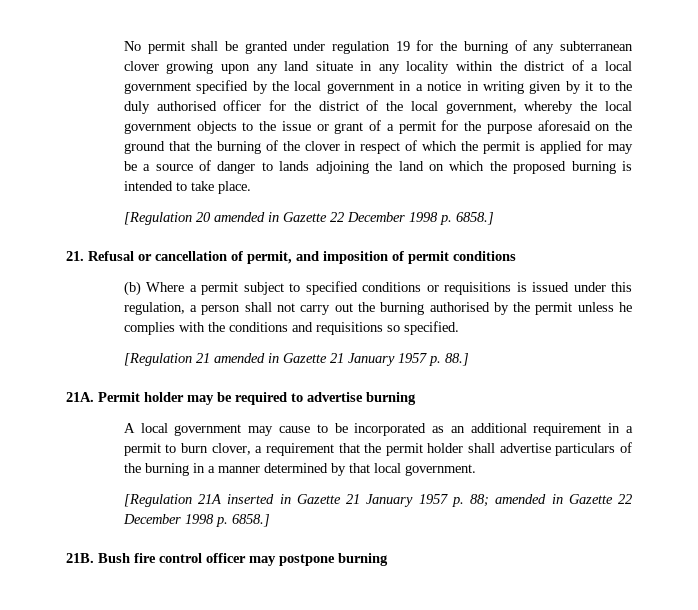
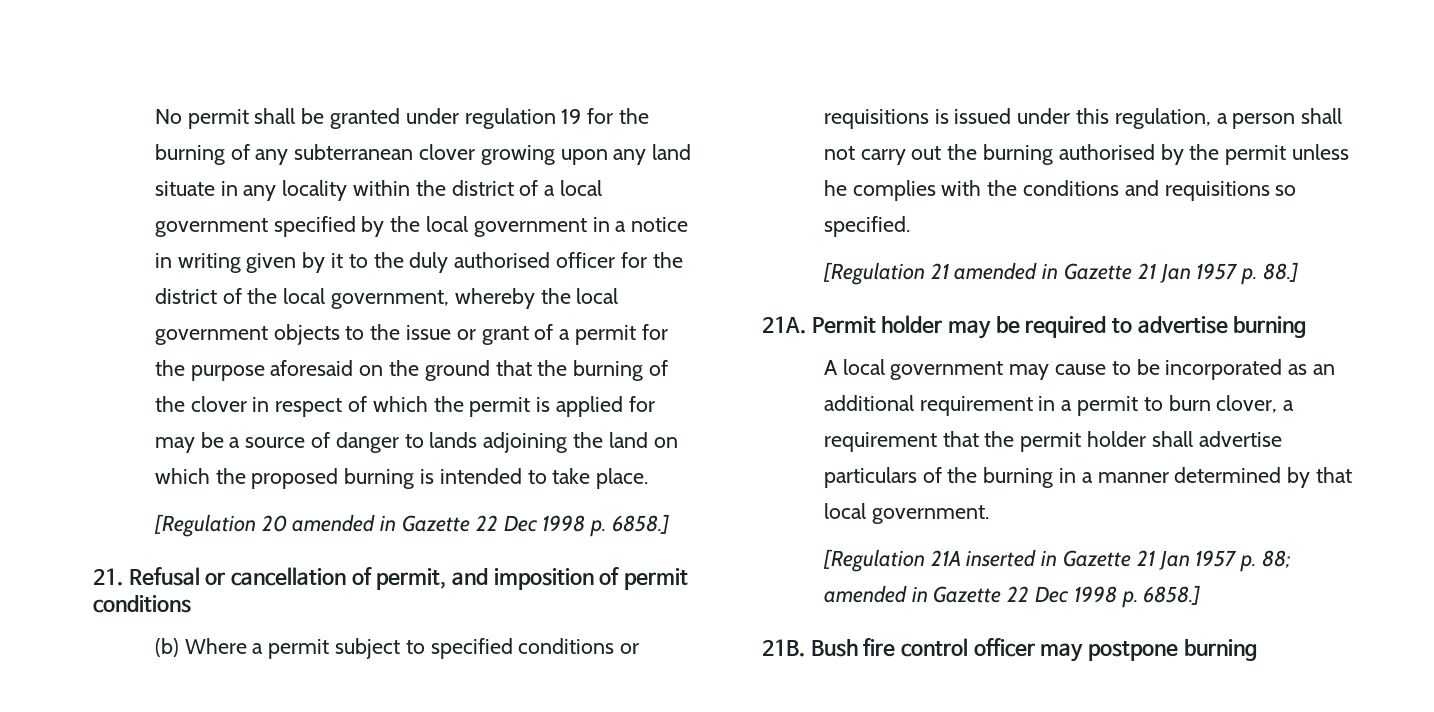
- [Regulation 20 amended in Gazette 22 December 1998 p. 6858.]
+ [Regulation 20 amended in Gazette 22 Dec 1998 p. 6858.]
- [Regulation 21 amended in Gazette 21 January 1957 p. 88.]
+ [Regulation 21 amended in Gazette 21 Jan 1957 p. 88.]
- [Regulation 21A inserted in Gazette 21 January 1957 p. 88; amended in Gazette 22 December 1998 p. 6858.]
+ [Regulation 21A inserted in Gazette 21 Jan 1957 p. 88; amended in Gazette 22 Dec 1998 p. 6858.]

